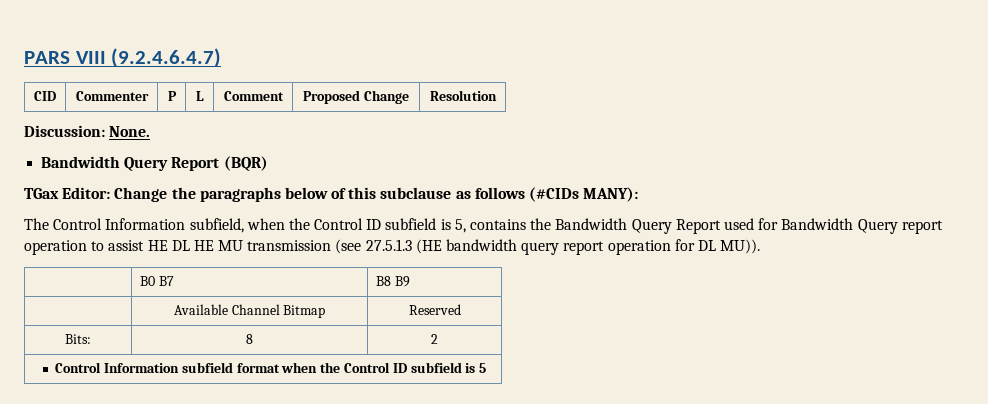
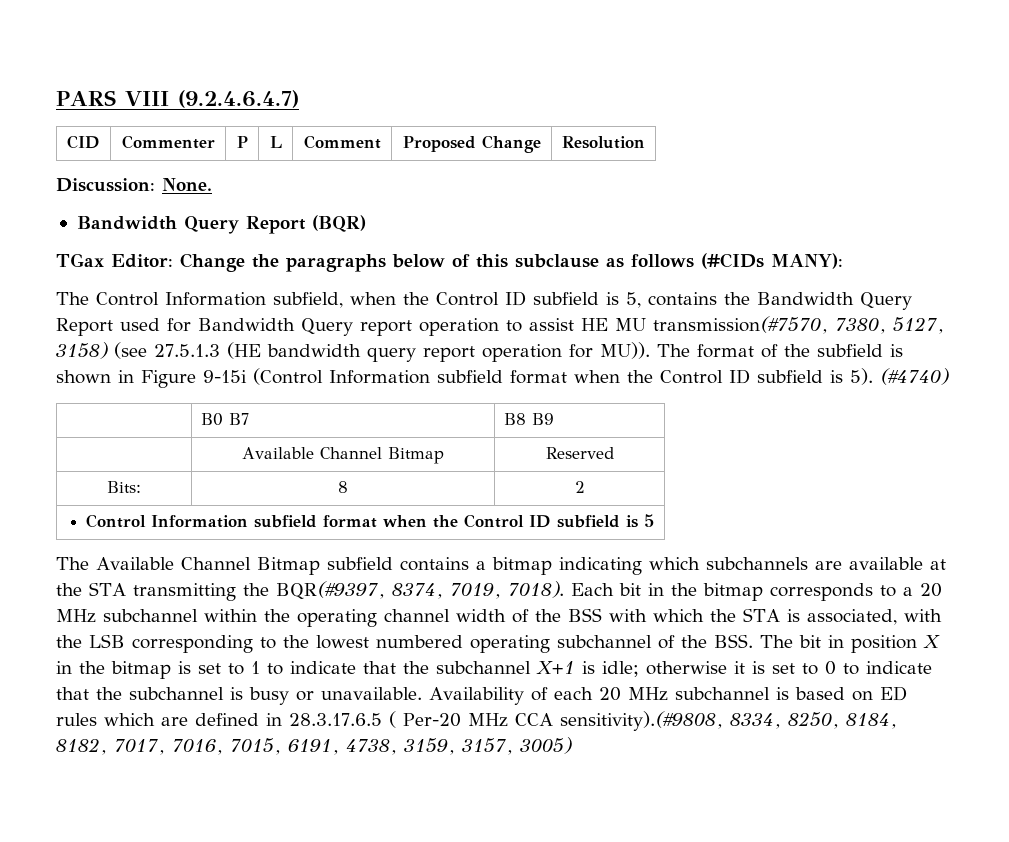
- The Control Information subfield, when the Control ID subfield is 5, contains the Bandwidth Query Report used for Bandwidth Query report operation to assist HE DL HE MU transmission (see 27.5.1.3 (HE bandwidth query report operation for DL MU)).
+ The Control Information subfield, when the Control ID subfield is 5, contains the Bandwidth Query Report used for Bandwidth Query report operation to assist HE MU transmission(#7570, 7380, 5127, 3158) (see 27.5.1.3 (HE bandwidth query report operation for MU)). The format of the subfield is shown in Figure 9-15i (Control Information subfield format when the Control ID subfield is 5). (#4740)
+ The Available Channel Bitmap subfield contains a bitmap indicating which subchannels are available at the STA transmitting the BQR(#9397, 8374, 7019, 7018). Each bit in the bitmap corresponds to a 20 MHz subchannel within the operating channel width of the BSS with which the STA is associated, with the LSB corresponding to the lowest numbered operating subchannel of the BSS. The bit in position X in the bitmap is set to 1 to indicate that the subchannel X+1 is idle; otherwise it is set to 0 to indicate that the subchannel is busy or unavailable. Availability of each 20 MHz subchannel is based on ED rules which are defined in 28.3.17.6.5 ( Per-20 MHz CCA sensitivity).(#9808, 8334, 8250, 8184, 8182, 7017, 7016, 7015, 6191, 4738, 3159, 3157, 3005)

